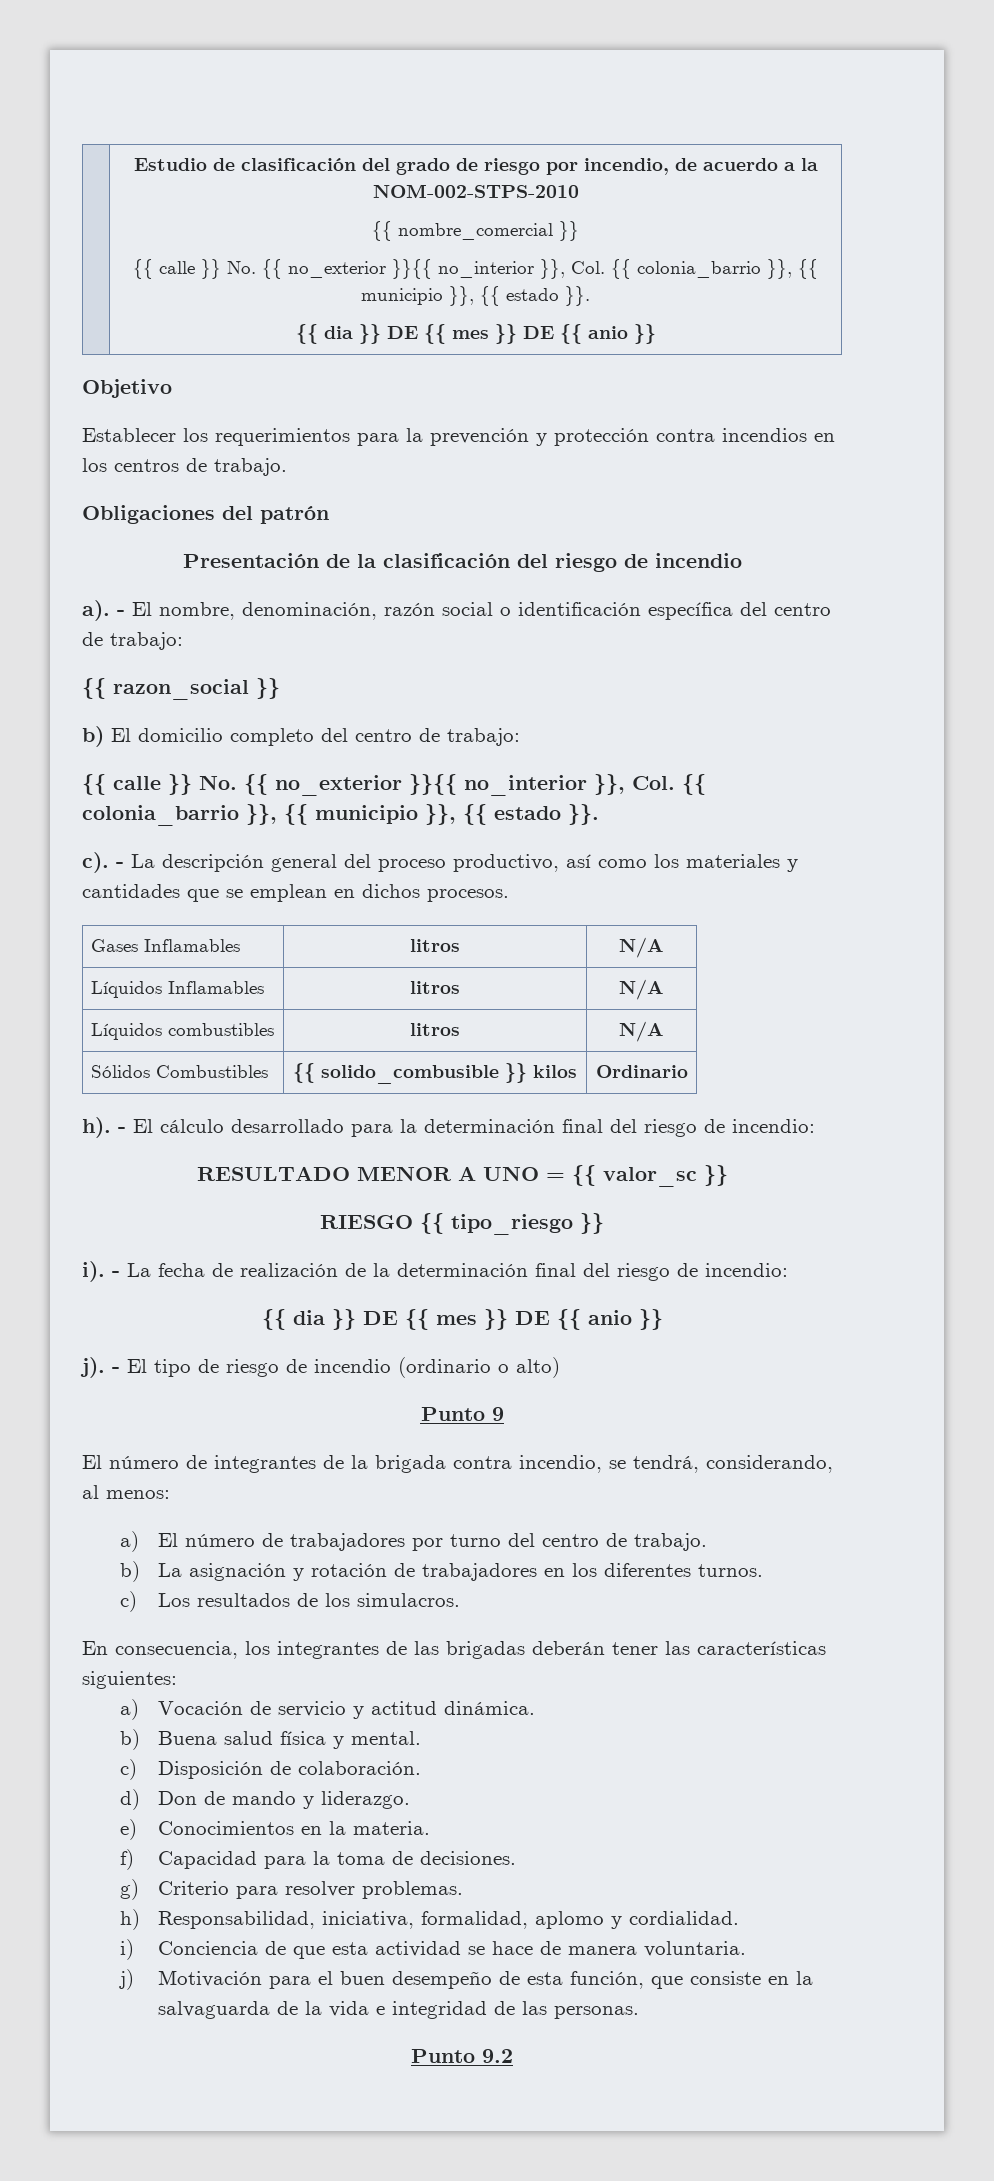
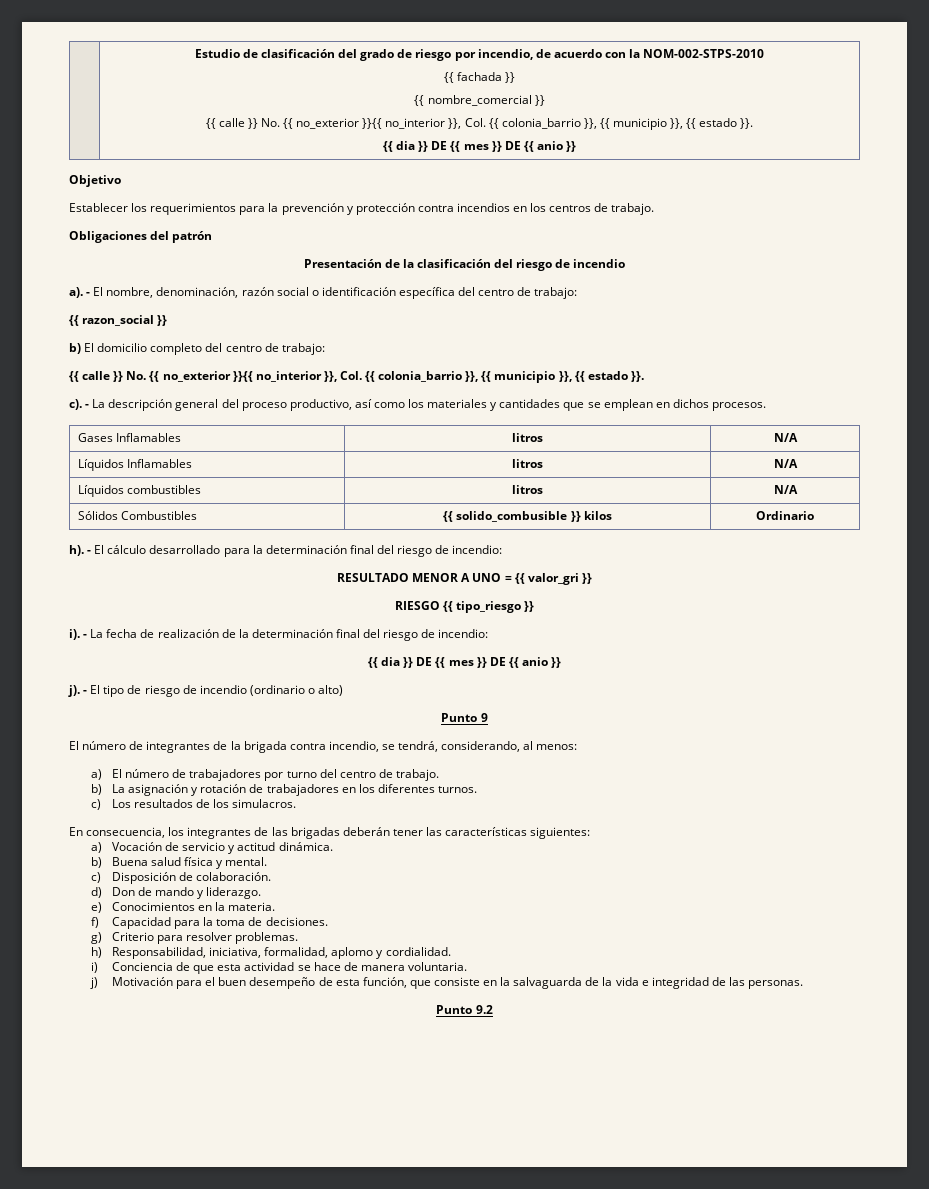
- Estudio de clasificación del grado de riesgo por incendio, de acuerdo a la NOM-002-STPS-2010
+ Estudio de clasificación del grado de riesgo por incendio, de acuerdo con la NOM-002-STPS-2010
+ {{ fachada }}
- RESULTADO MENOR A UNO = {{ valor_sc }}
+ RESULTADO MENOR A UNO = {{ valor_gri }}

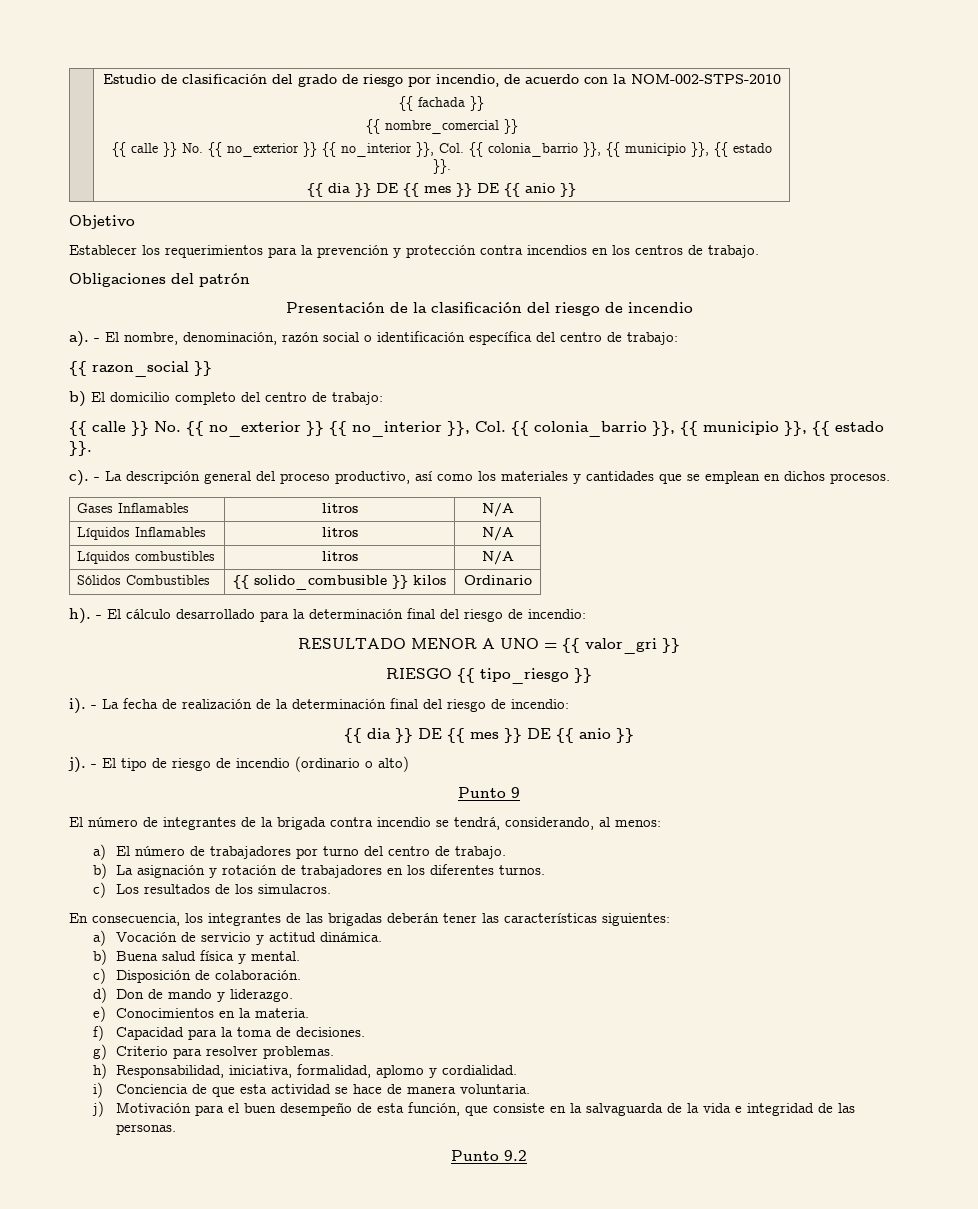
  {{ nombre_comercial }}
- {{ calle }} No. {{ no_exterior }}{{ no_interior }}, Col. {{ colonia_barrio }}, {{ municipio }}, {{ estado }}.
+ {{ calle }} No. {{ no_exterior }} {{ no_interior }}, Col. {{ colonia_barrio }}, {{ municipio }}, {{ estado }}.
  b) El domicilio completo del centro de trabajo:
- {{ calle }} No. {{ no_exterior }}{{ no_interior }}, Col. {{ colonia_barrio }}, {{ municipio }}, {{ estado }}.
+ {{ calle }} No. {{ no_exterior }} {{ no_interior }}, Col. {{ colonia_barrio }}, {{ municipio }}, {{ estado }}.
- El número de integrantes de la brigada contra incendio, se tendrá, considerando, al menos:
+ El número de integrantes de la brigada contra incendio se tendrá, considerando, al menos:

